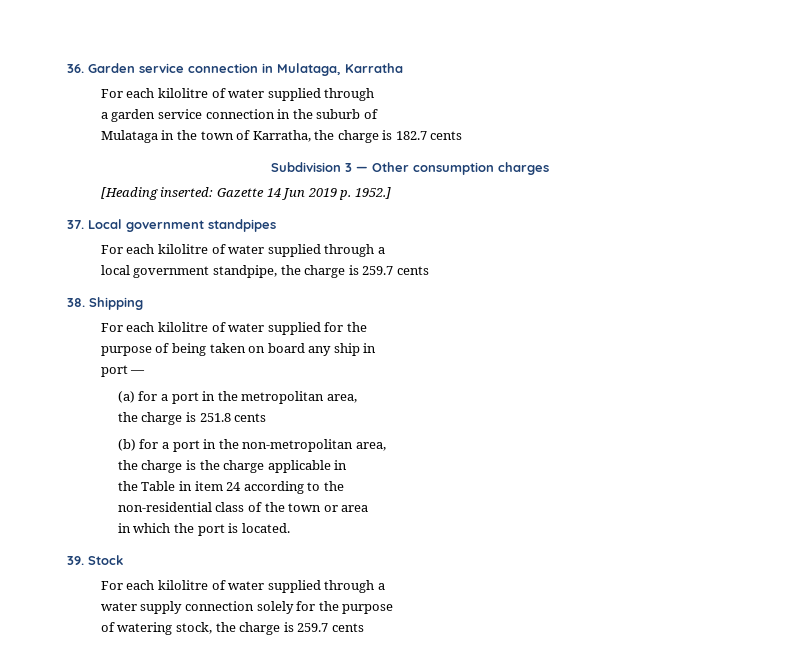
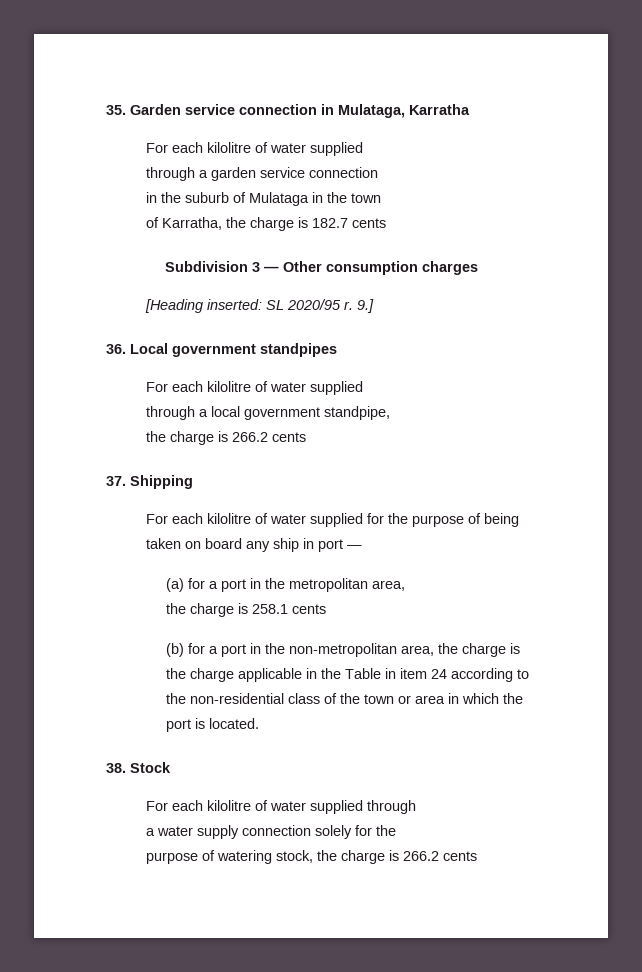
- 36. Garden service connection in Mulataga, Karratha
- For each kilolitre of water supplied through
- a garden service connection in the suburb of
- Mulataga in the town of Karratha, the charge is 182.7 cents
+ 35. Garden service connection in Mulataga, Karratha
+ For each kilolitre of water supplied
+ through a garden service connection
+ in the suburb of Mulataga in the town
+ of Karratha, the charge is 182.7 cents
- [Heading inserted: Gazette 14 Jun 2019 p. 1952.]
- 37. Local government standpipes
- For each kilolitre of water supplied through a
- local government standpipe, the charge is 259.7 cents
- 38. Shipping
+ [Heading inserted: SL 2020/95 r. 9.]
+ 36. Local government standpipes
+ For each kilolitre of water supplied
+ through a local government standpipe,
+ the charge is 266.2 cents
+ 37. Shipping
- For each kilolitre of water supplied for the
- purpose of being taken on board any ship in
- port —
+ For each kilolitre of water supplied for the purpose of being taken on board any ship in port —
- the charge is 251.8 cents
+ the charge is 258.1 cents
- (b) for a port in the non-metropolitan area,
- the charge is the charge applicable in
- the Table in item 24 according to the
- non-residential class of the town or area
- in which the port is located.
+ (b) for a port in the non-metropolitan area, the charge is the charge applicable in the Table in item 24 according to the non-residential class of the town or area in which the port is located.
- 39. Stock
- For each kilolitre of water supplied through a
- water supply connection solely for the purpose
- of watering stock, the charge is 259.7 cents
+ 38. Stock
+ For each kilolitre of water supplied through
+ a water supply connection solely for the
+ purpose of watering stock, the charge is 266.2 cents

